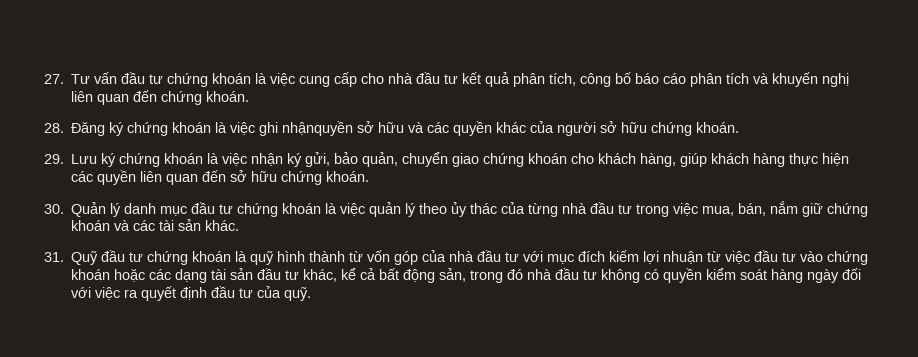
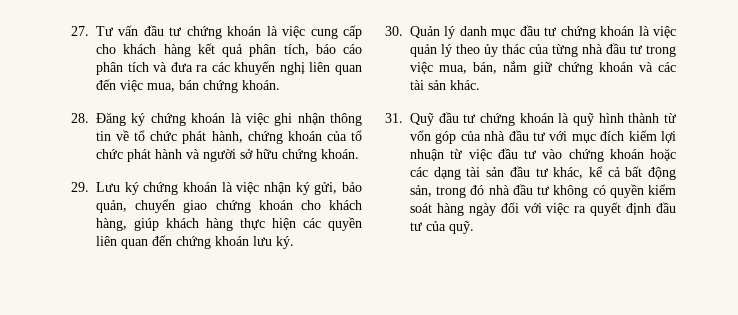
- 27. Tư vấn đầu tư chứng khoán là việc cung cấp cho nhà đầu tư kết quả phân tích, công bố báo cáo phân tích và khuyến nghị liên quan đến chứng khoán.
+ 27. Tư vấn đầu tư chứng khoán là việc cung cấp cho khách hàng kết quả phân tích, báo cáo phân tích và đưa ra các khuyến nghị liên quan đến việc mua, bán chứng khoán.
- 28. Đăng ký chứng khoán là việc ghi nhậnquyền sở hữu và các quyền khác của người sở hữu chứng khoán.
+ 28. Đăng ký chứng khoán là việc ghi nhận thông tin về tổ chức phát hành, chứng khoán của tổ chức phát hành và người sở hữu chứng khoán.
- 29. Lưu ký chứng khoán là việc nhận ký gửi, bảo quản, chuyển giao chứng khoán cho khách hàng, giúp khách hàng thực hiện các quyền liên quan đến sở hữu chứng khoán.
+ 29. Lưu ký chứng khoán là việc nhận ký gửi, bảo quản, chuyển giao chứng khoán cho khách hàng, giúp khách hàng thực hiện các quyền liên quan đến chứng khoán lưu ký.

